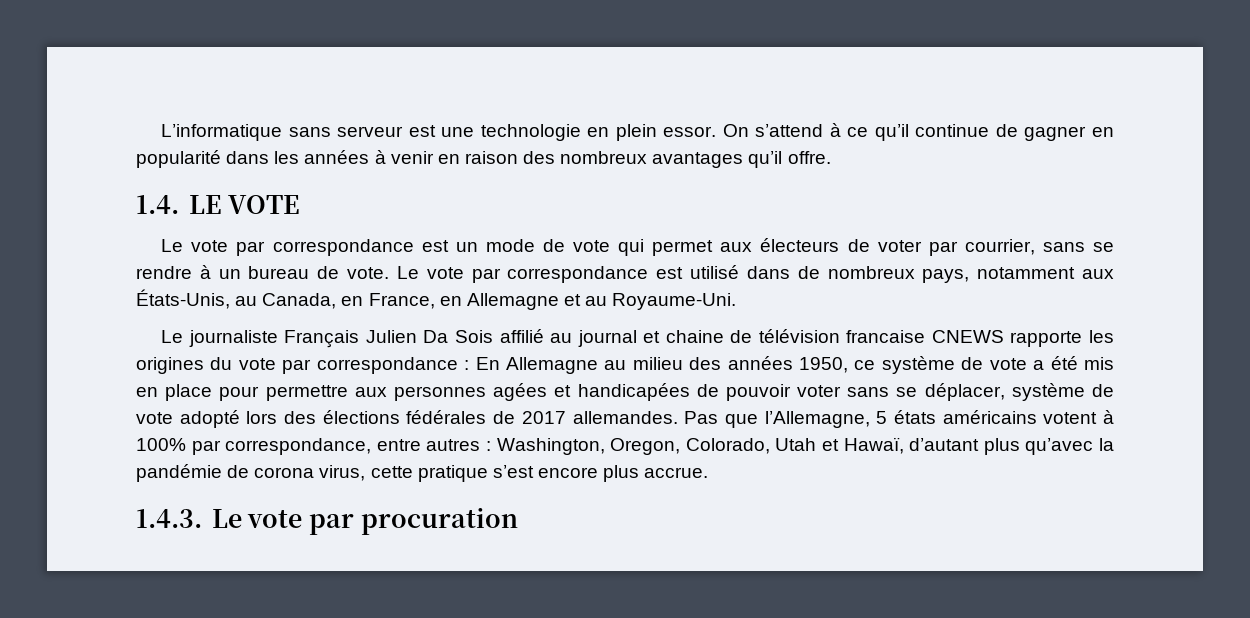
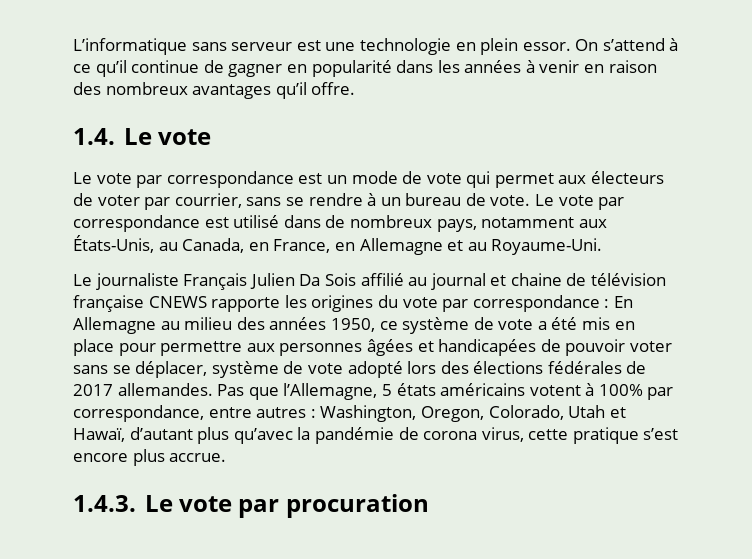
- 1.4. LE VOTE
+ 1.4. Le vote
- Le journaliste Français Julien Da Sois affilié au journal et chaine de télévision francaise CNEWS rapporte les origines du vote par correspondance :
+ Le journaliste Français Julien Da Sois affilié au journal et chaine de télévision française CNEWS rapporte les origines du vote par correspondance :
- En Allemagne au milieu des années 1950, ce système de vote a été mis en place pour permettre aux personnes agées et handicapées de pouvoir voter sans se déplacer, système de vote adopté lors des élections fédérales de 2017 allemandes.
+ En Allemagne au milieu des années 1950, ce système de vote a été mis en place pour permettre aux personnes âgées et handicapées de pouvoir voter sans se déplacer, système de vote adopté lors des élections fédérales de 2017 allemandes.

